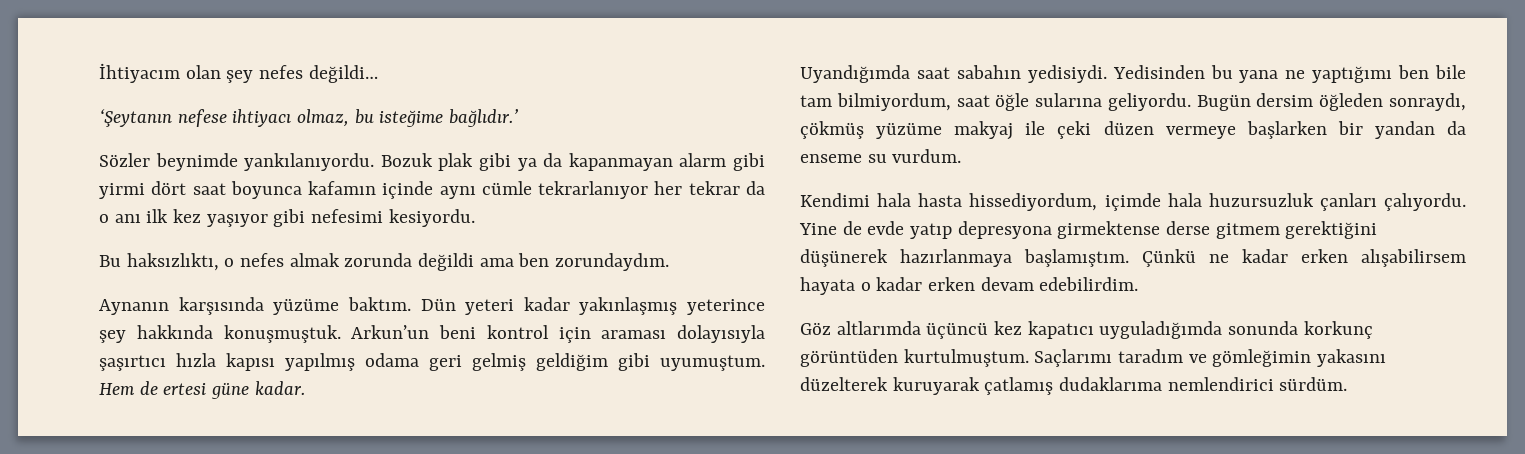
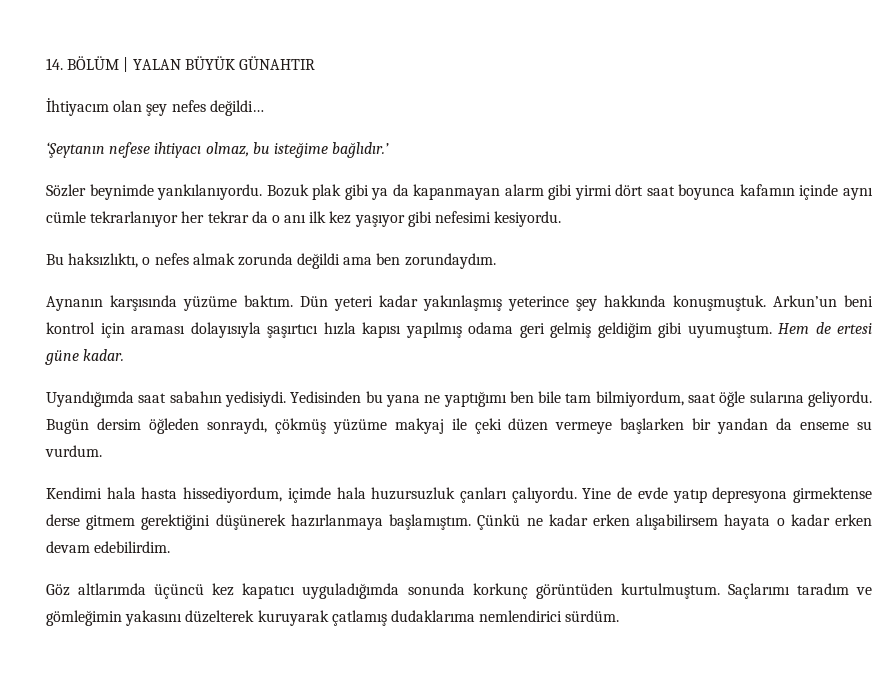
+ 14. BÖLÜM | YALAN BÜYÜK GÜNAHTIR

